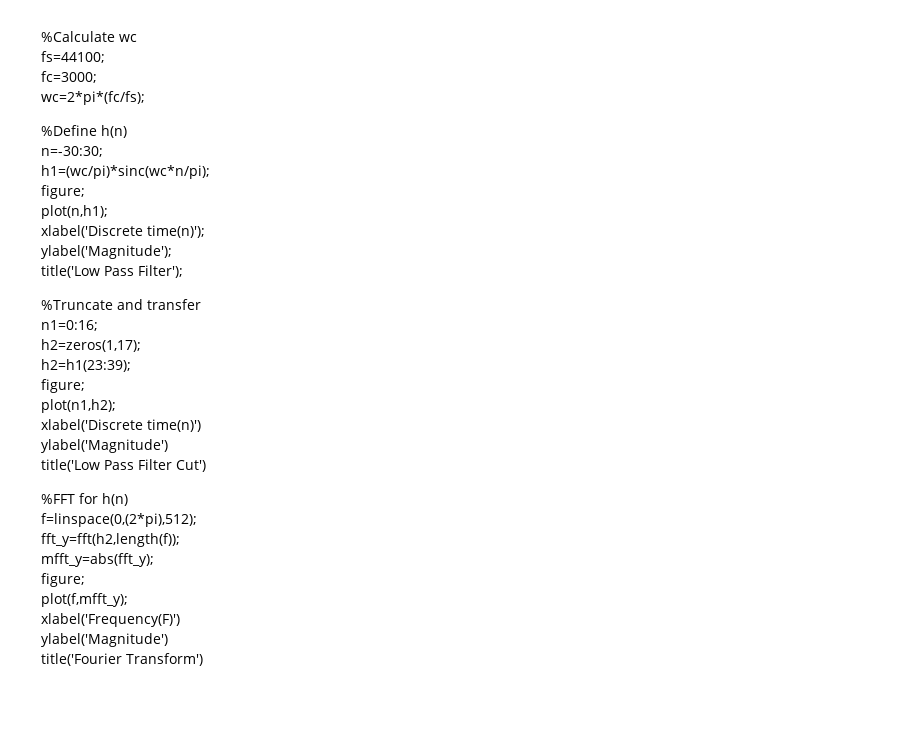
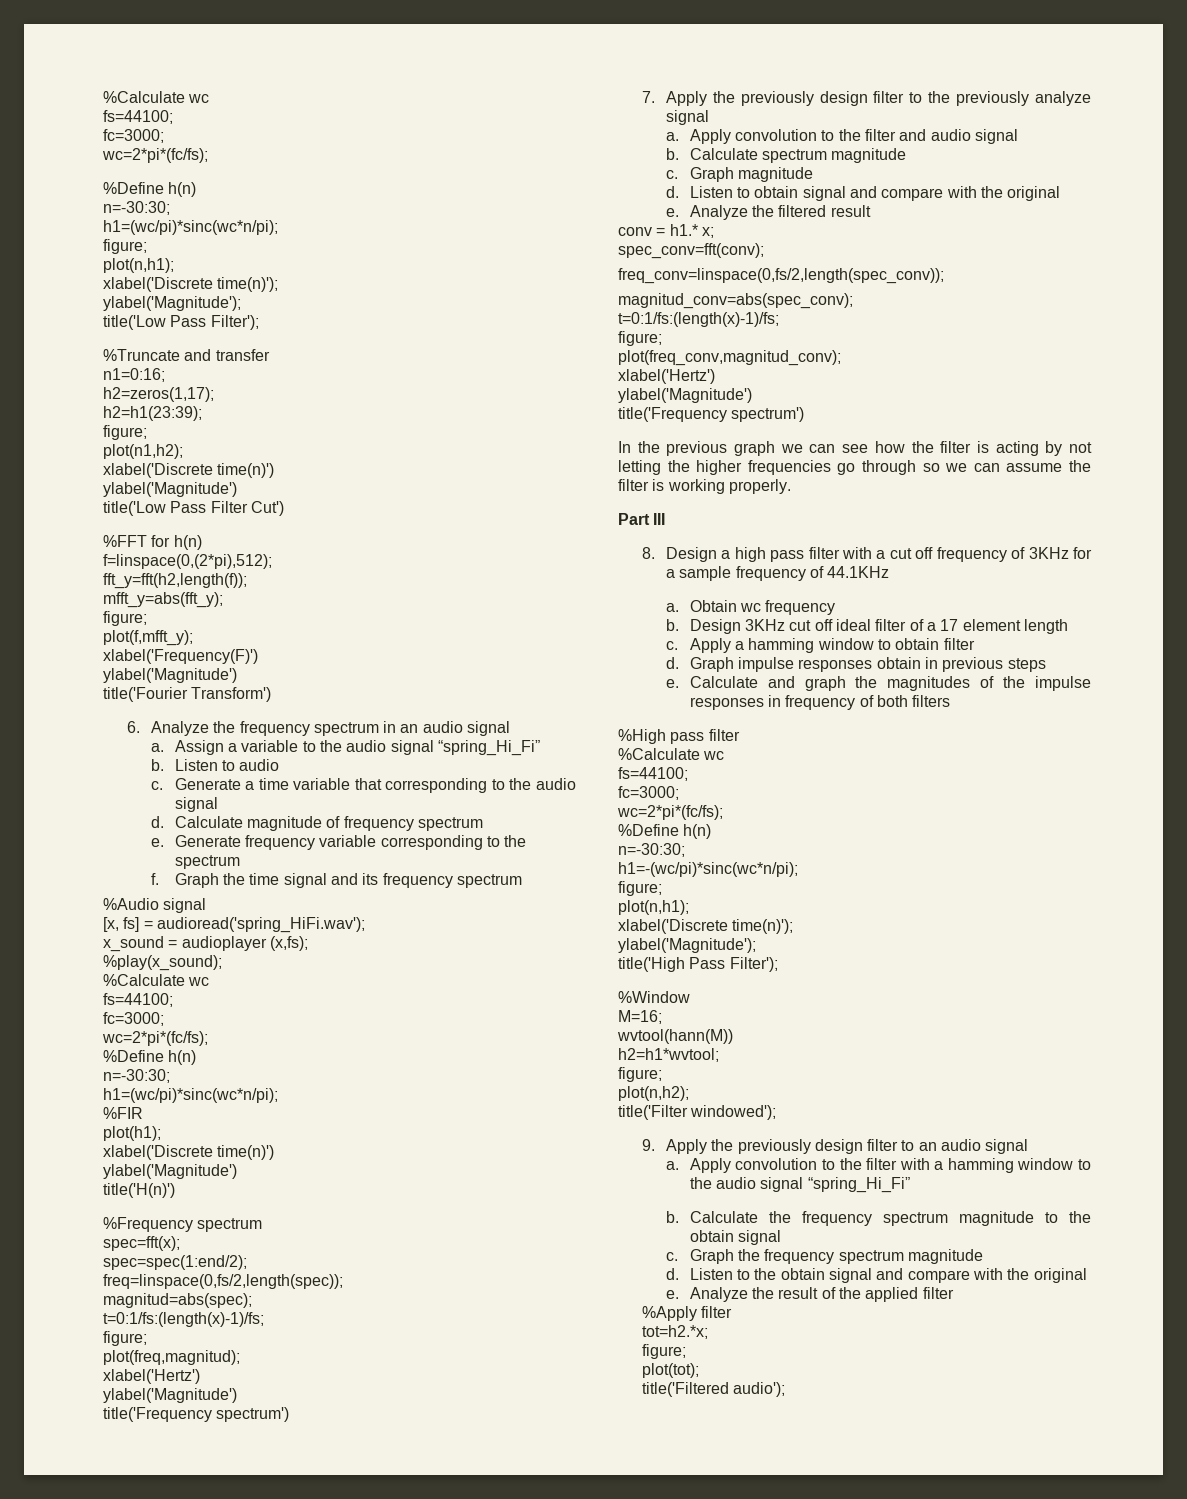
+ 6. Analyze the frequency spectrum in an audio signal
+ a. Assign a variable to the audio signal “spring_Hi_Fi”
+ b. Listen to audio
+ c. Generate a time variable that corresponding to the audio signal
+ d. Calculate magnitude of frequency spectrum
+ e. Generate frequency variable corresponding to the spectrum
+ f. Graph the time signal and its frequency spectrum
+ %Audio signal
+ [x, fs] = audioread('spring_HiFi.wav');
+ x_sound = audioplayer (x,fs);
+ %play(x_sound);
+ %Calculate wc
+ fs=44100;
+ fc=3000;
+ wc=2*pi*(fc/fs);
+ %Define h(n)
+ n=-30:30;
+ h1=(wc/pi)*sinc(wc*n/pi);
+ %FIR
+ plot(h1);
+ xlabel('Discrete time(n)')
+ ylabel('Magnitude')
+ title('H(n)')
+ %Frequency spectrum
+ spec=fft(x);
+ spec=spec(1:end/2);
+ freq=linspace(0,fs/2,length(spec));
+ magnitud=abs(spec);
+ t=0:1/fs:(length(x)-1)/fs;
+ figure;
+ plot(freq,magnitud);
+ xlabel('Hertz')
+ ylabel('Magnitude')
+ title('Frequency spectrum')
+ 7. Apply the previously design filter to the previously analyze signal
+ a. Apply convolution to the filter and audio signal
+ b. Calculate spectrum magnitude
+ c. Graph magnitude
+ d. Listen to obtain signal and compare with the original
+ e. Analyze the filtered result
+ conv = h1.* x;
+ spec_conv=fft(conv);
+ freq_conv=linspace(0,fs/2,length(spec_conv));
+ magnitud_conv=abs(spec_conv);
+ t=0:1/fs:(length(x)-1)/fs;
+ figure;
+ plot(freq_conv,magnitud_conv);
+ xlabel('Hertz')
+ ylabel('Magnitude')
+ title('Frequency spectrum')
+ In the previous graph we can see how the filter is acting by not letting the higher frequencies go through so we can assume the filter is working properly.
+ Part III
+ 8. Design a high pass filter with a cut off frequency of 3KHz for a sample frequency of 44.1KHz
+ a. Obtain wc frequency
+ b. Design 3KHz cut off ideal filter of a 17 element length
+ c. Apply a hamming window to obtain filter
+ d. Graph impulse responses obtain in previous steps
+ e. Calculate and graph the magnitudes of the impulse responses in frequency of both filters
+ %High pass filter
+ %Calculate wc
+ fs=44100;
+ fc=3000;
+ wc=2*pi*(fc/fs);
+ %Define h(n)
+ n=-30:30;
+ h1=-(wc/pi)*sinc(wc*n/pi);
+ figure;
+ plot(n,h1);
+ xlabel('Discrete time(n)');
+ ylabel('Magnitude');
+ title('High Pass Filter');
+ %Window
+ M=16;
+ wvtool(hann(M))
+ h2=h1*wvtool;
+ figure;
+ plot(n,h2);
+ title('Filter windowed');
+ 9. Apply the previously design filter to an audio signal
+ a. Apply convolution to the filter with a hamming window to the audio signal “spring_Hi_Fi”
+ b. Calculate the frequency spectrum magnitude to the obtain signal
+ c. Graph the frequency spectrum magnitude
+ d. Listen to the obtain signal and compare with the original
+ e. Analyze the result of the applied filter
+ %Apply filter
+ tot=h2.*x;
+ figure;
+ plot(tot);
+ title('Filtered audio');

